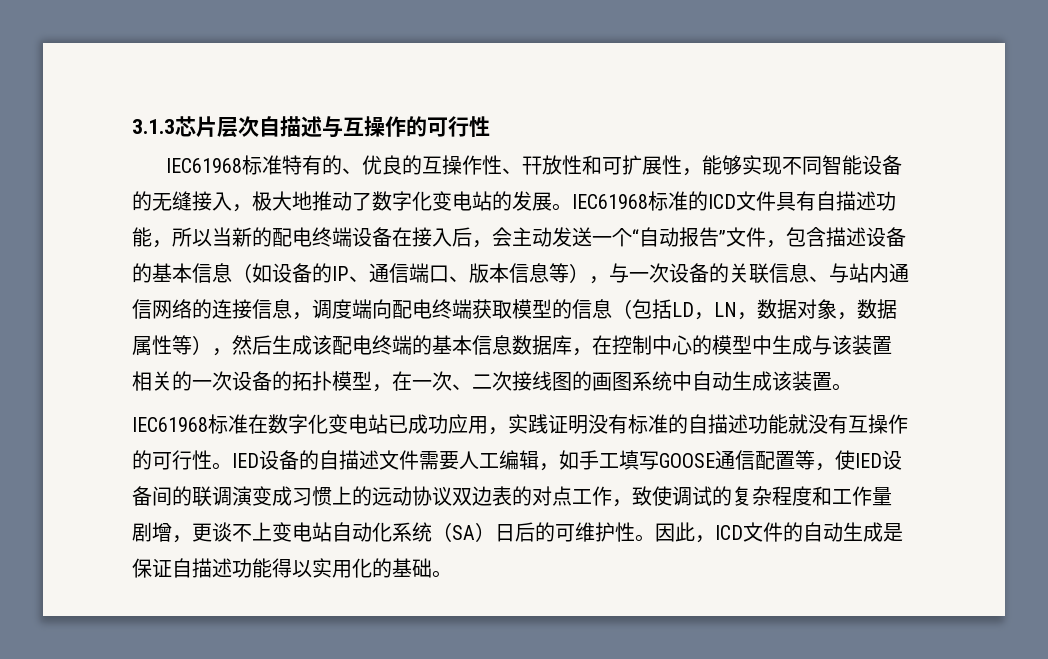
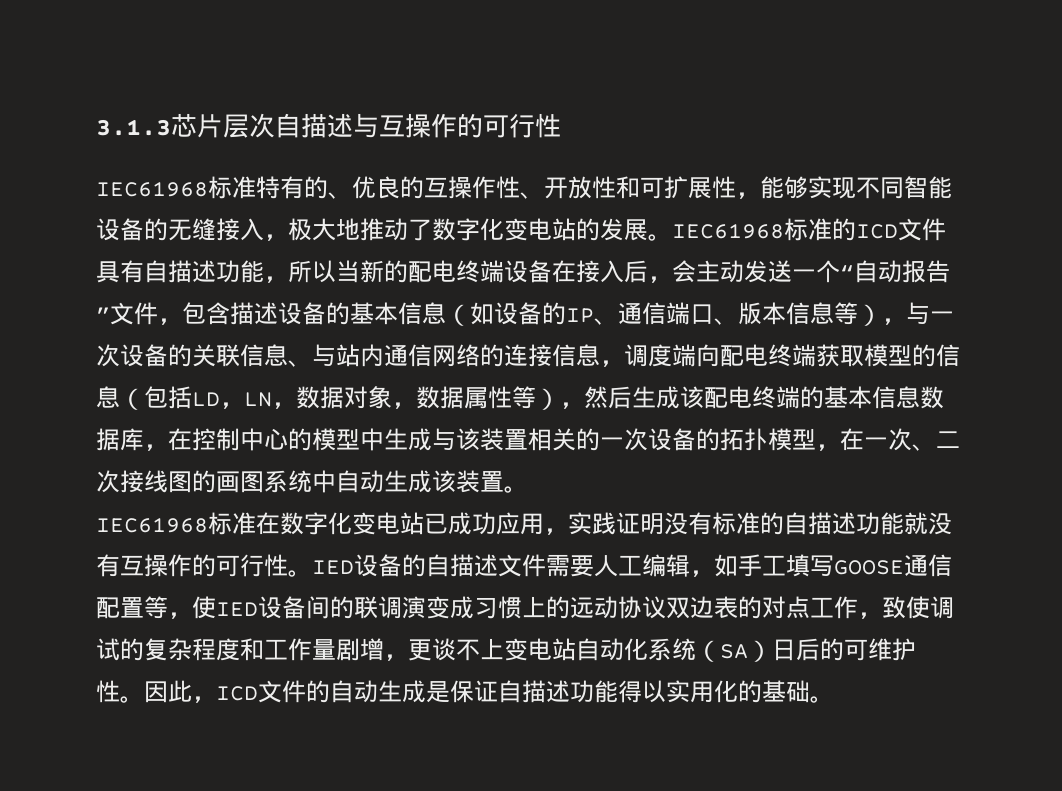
- IEC61968标准特有的、优良的互操作性、幵放性和可扩展性，能够实现不同智能设备的无缝接入，极大地推动了数字化变电站的发展。
+ IEC61968标准特有的、优良的互操作性、开放性和可扩展性，能够实现不同智能设备的无缝接入，极大地推动了数字化变电站的发展。

